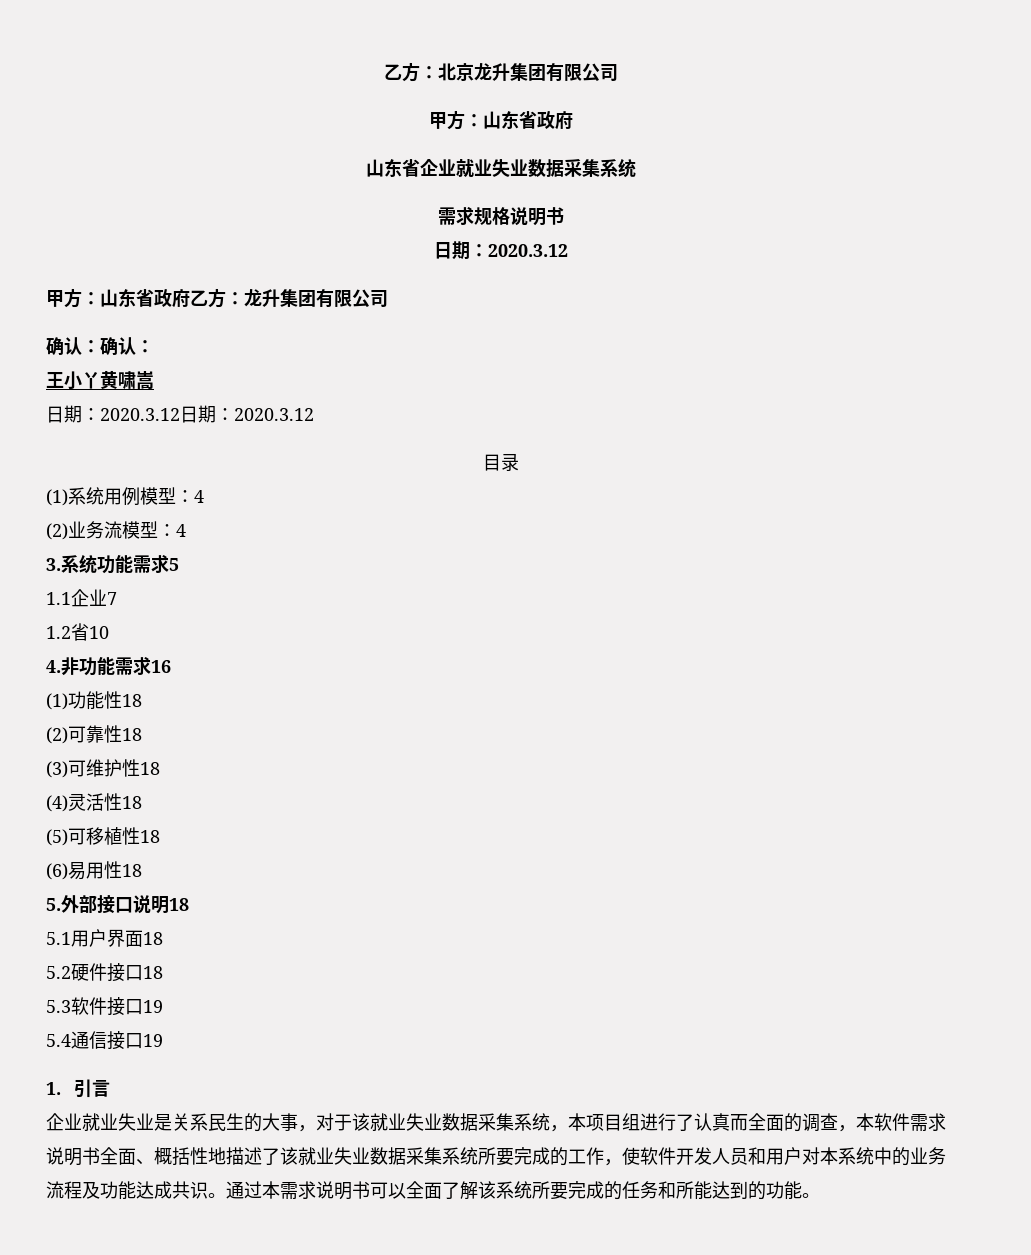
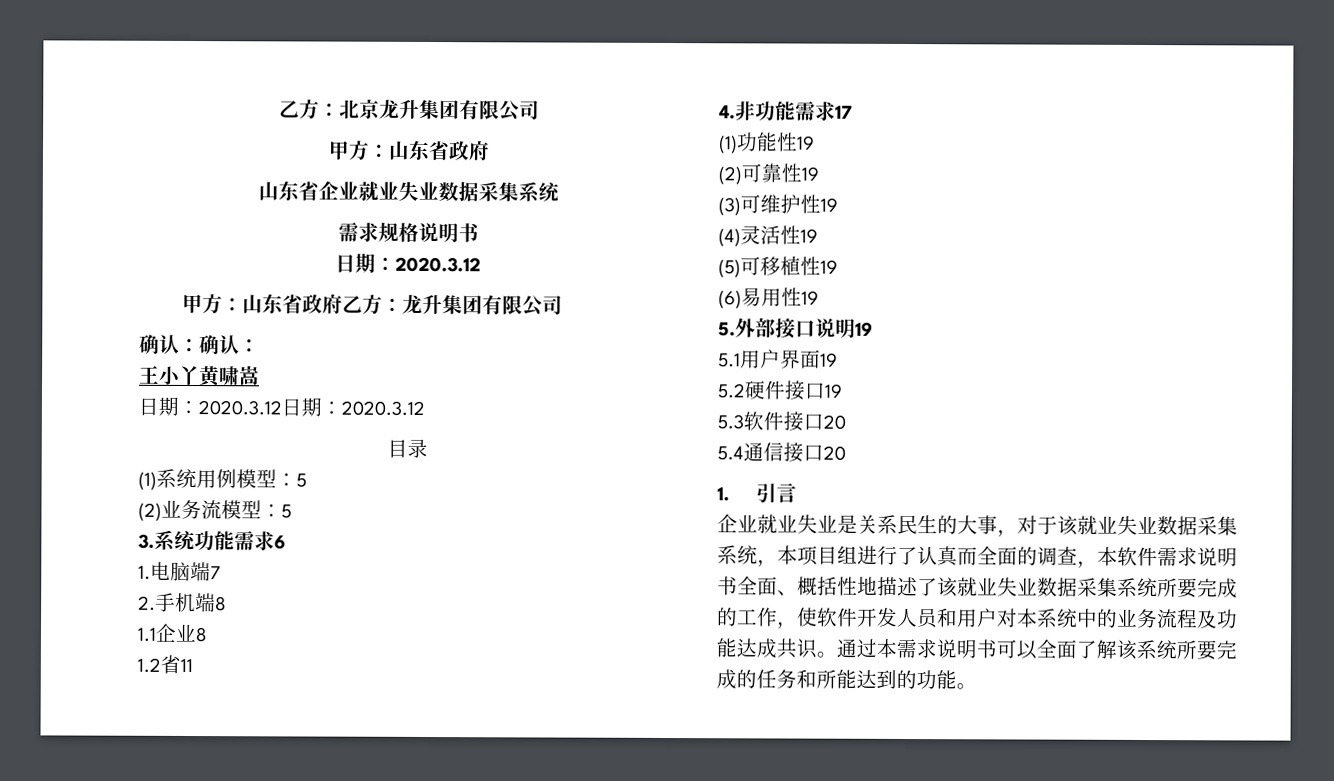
- (1)系统用例模型：4
+ (1)系统用例模型：5
- (2)业务流模型：4
+ (2)业务流模型：5
- 3.系统功能需求5
+ 3.系统功能需求6
+ 1.电脑端7
+ 2.手机端8
- 1.1企业7
+ 1.1企业8
- 1.2省10
+ 1.2省11
- 4.非功能需求16
+ 4.非功能需求17
- (1)功能性18
+ (1)功能性19
- (2)可靠性18
+ (2)可靠性19
- (3)可维护性18
+ (3)可维护性19
- (4)灵活性18
+ (4)灵活性19
- (5)可移植性18
+ (5)可移植性19
- (6)易用性18
+ (6)易用性19
- 5.外部接口说明18
+ 5.外部接口说明19
- 5.1用户界面18
+ 5.1用户界面19
- 5.2硬件接口18
+ 5.2硬件接口19
- 5.3软件接口19
+ 5.3软件接口20
- 5.4通信接口19
+ 5.4通信接口20

